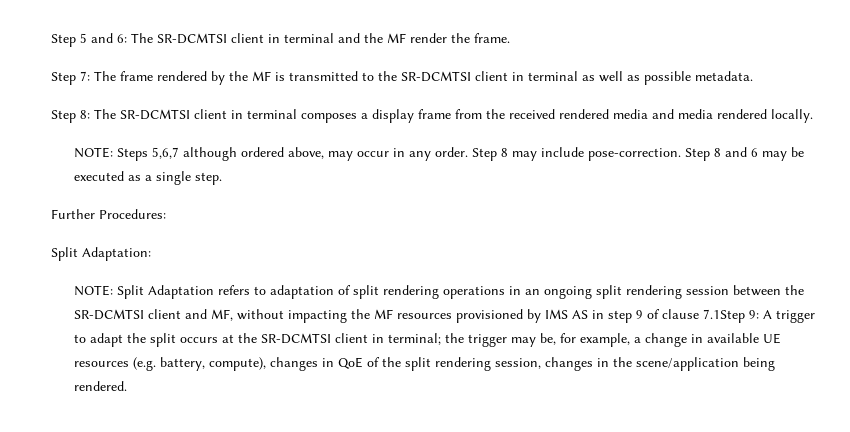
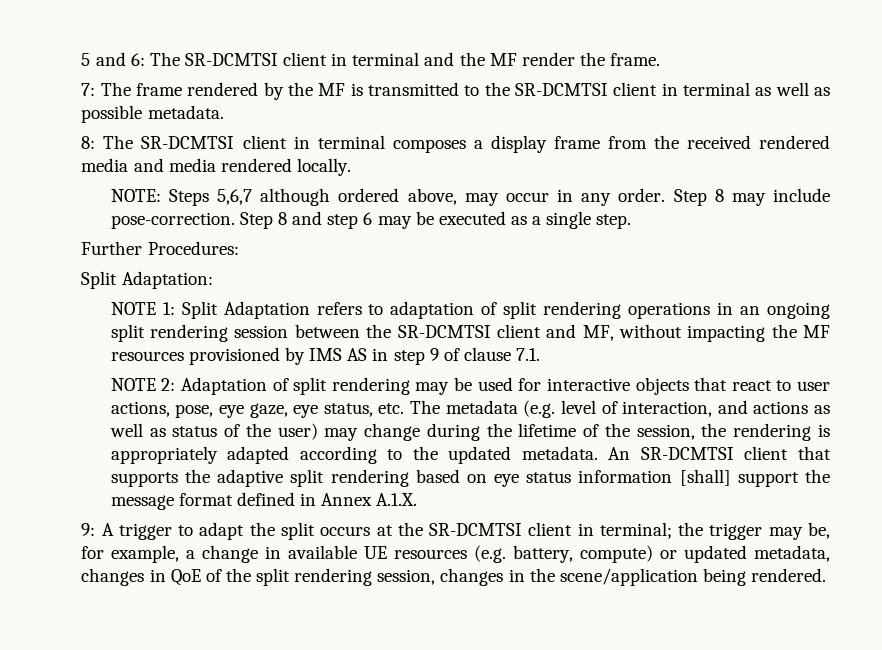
- Step 5 and 6: The SR-DCMTSI client in terminal and the MF render the frame.
+ 5 and 6: The SR-DCMTSI client in terminal and the MF render the frame.
- Step 7: The frame rendered by the MF is transmitted to the SR-DCMTSI client in terminal as well as possible metadata.
+ 7: The frame rendered by the MF is transmitted to the SR-DCMTSI client in terminal as well as possible metadata.
- Step 8: The SR-DCMTSI client in terminal composes a display frame from the received rendered media and media rendered locally.
+ 8: The SR-DCMTSI client in terminal composes a display frame from the received rendered media and media rendered locally.
- Step 8 and 6 may be executed as a single step.
+ Step 8 and step 6 may be executed as a single step.
  Split Adaptation:
- NOTE:
+ NOTE 1:
- Split Adaptation refers to adaptation of split rendering operations in an ongoing split rendering session between the SR-DCMTSI client and MF, without impacting the MF resources provisioned by IMS AS in step 9 of clause 7.1Step 9:
+ Split Adaptation refers to adaptation of split rendering operations in an ongoing split rendering session between the SR-DCMTSI client and MF, without impacting the MF resources provisioned by IMS AS in step 9 of clause 7.1.
+ NOTE 2: Adaptation of split rendering may be used for interactive objects that react to user actions, pose, eye gaze, eye status, etc. The metadata (e.g. level of interaction, and actions as well as status of the user) may change during the lifetime of the session, the rendering is appropriately adapted according to the updated metadata. An SR-DCMTSI client that supports the adaptive split rendering based on eye status information [shall] support the message format defined in Annex A.1.X.
+ 9:
- the trigger may be, for example, a change in available UE resources (e.g. battery, compute), changes in QoE of the split rendering session, changes in the scene/application being rendered.
+ the trigger may be, for example, a change in available UE resources (e.g. battery, compute) or updated metadata, changes in QoE of the split rendering session, changes in the scene/application being rendered.

